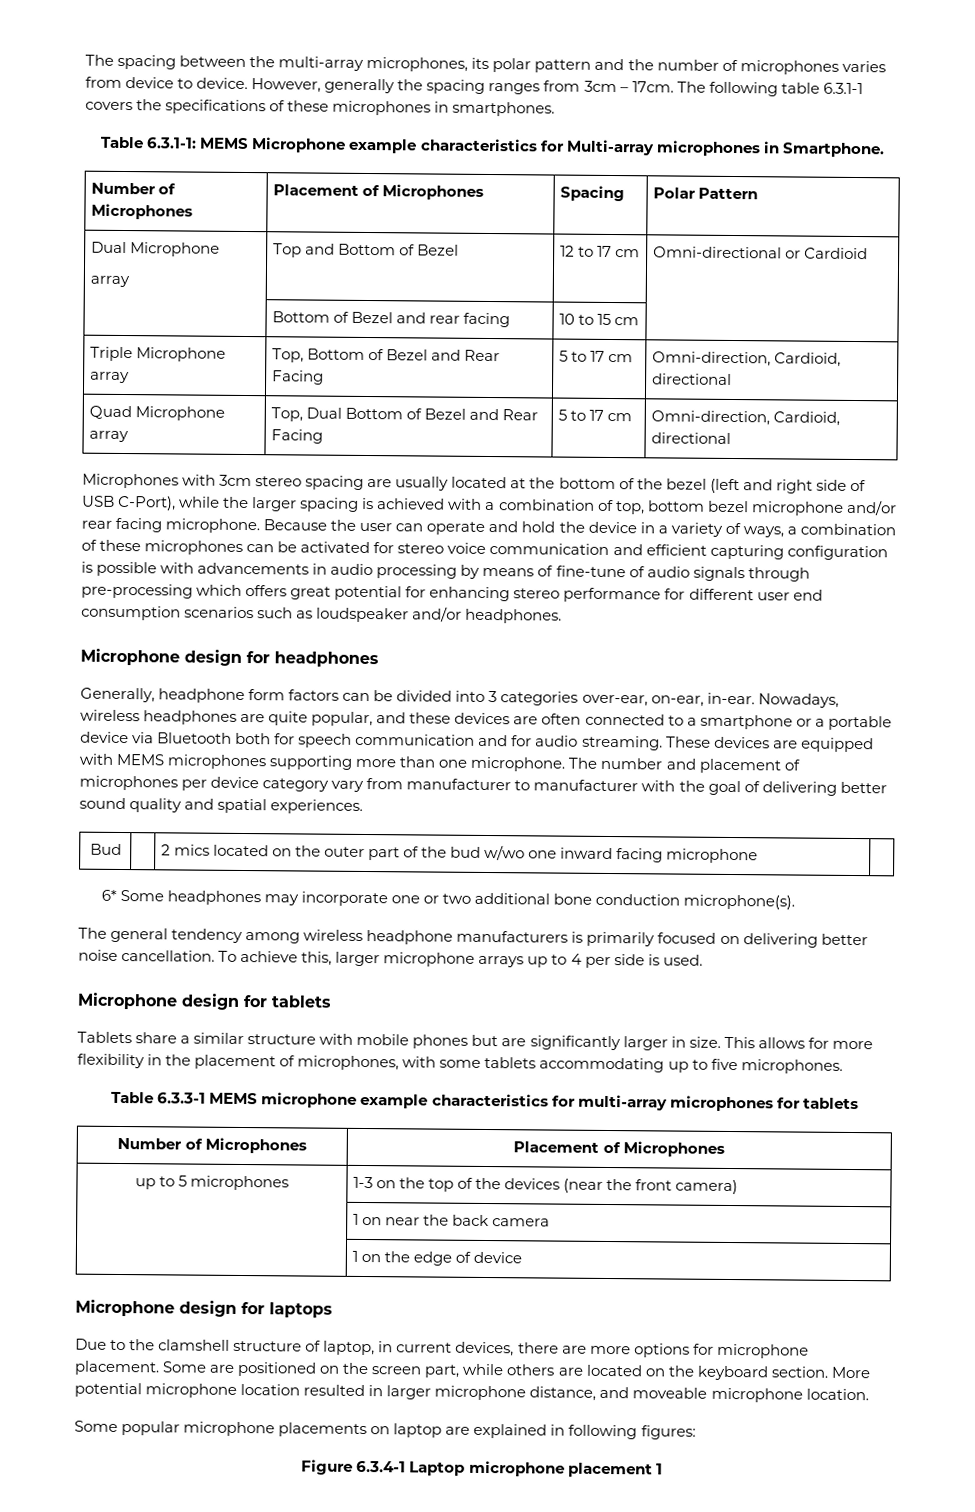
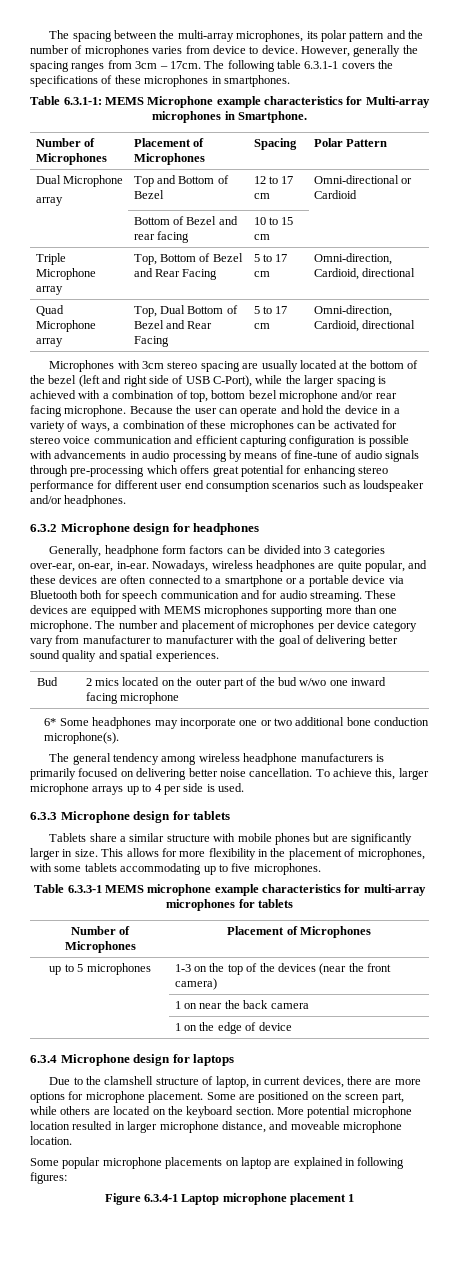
- Microphone design for headphones
+ 6.3.2 Microphone design for headphones
- Microphone design for tablets
+ 6.3.3 Microphone design for tablets
- Microphone design for laptops
+ 6.3.4 Microphone design for laptops

